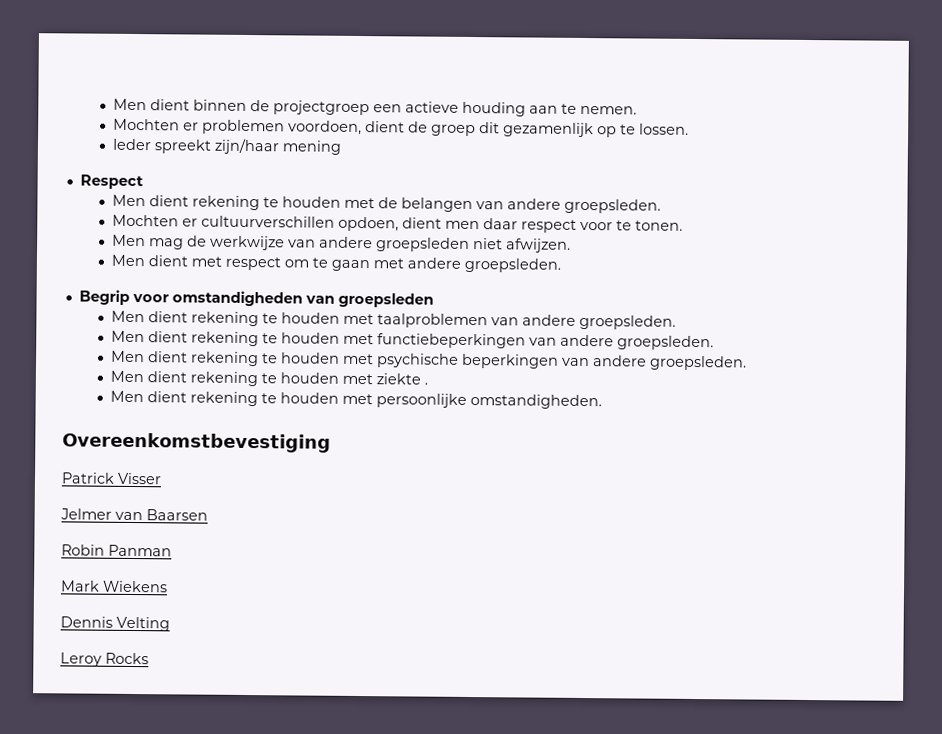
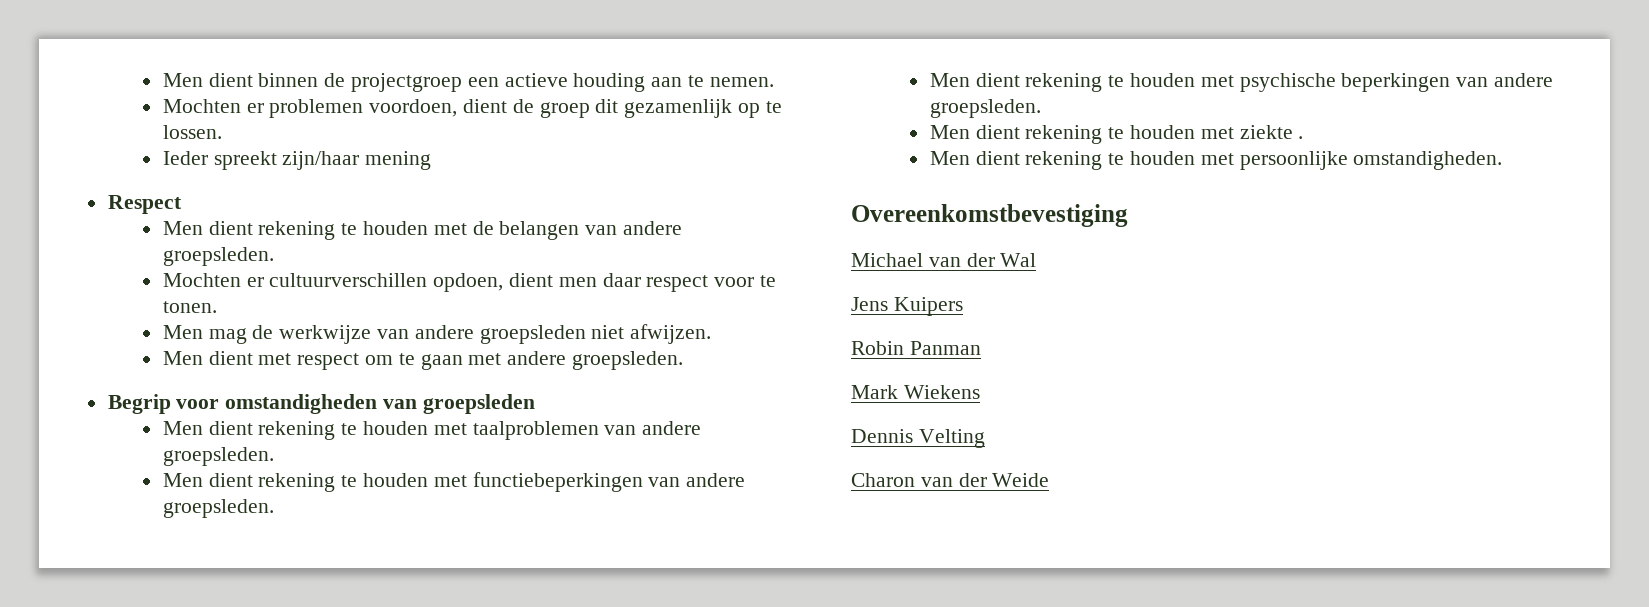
- Patrick Visser
- Jelmer van Baarsen
+ Michael van der Wal
+ Jens Kuipers
- Leroy Rocks
+ Charon van der Weide

